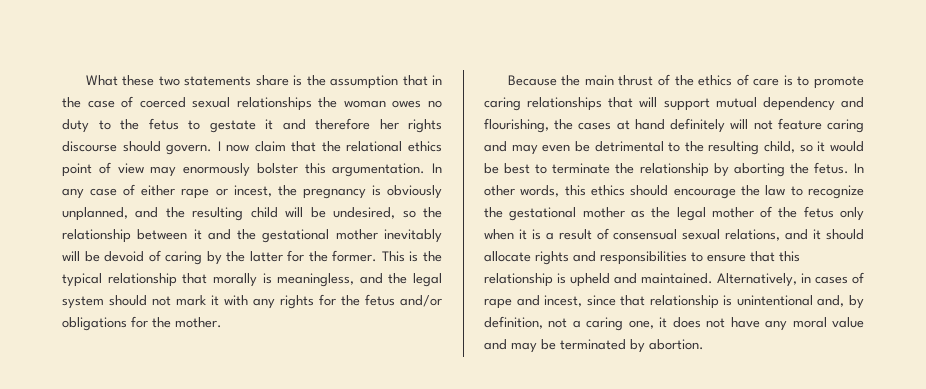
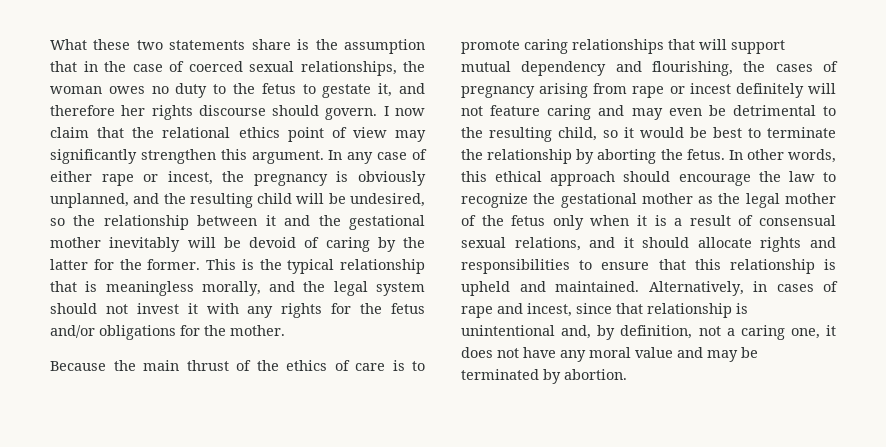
- What these two statements share is the assumption that in the case of coerced sexual relationships the woman owes no duty to the fetus to gestate it and therefore her rights discourse should govern.
+ What these two statements share is the assumption that in the case of coerced sexual relationships, the woman owes no duty to the fetus to gestate it, and therefore her rights discourse should govern.
- I now claim that the relational ethics point of view may enormously bolster this argumentation.
+ I now claim that the relational ethics point of view may significantly strengthen this argument.
- This is the typical relationship that morally is meaningless, and the legal system should not mark it with any rights for the fetus and/or obligations for the mother.
+ This is the typical relationship that is meaningless morally, and the legal system should not invest it with any rights for the fetus and/or obligations for the mother.
- Because the main thrust of the ethics of care is to promote caring relationships that will support mutual dependency and flourishing, the cases at hand definitely will not feature caring and may even be detrimental to the resulting child, so it would be best to terminate the relationship by aborting the fetus.
+ Because the main thrust of the ethics of care is to promote caring relationships that will support mutual dependency and flourishing, the cases of pregnancy arising from rape or incest definitely will not feature caring and may even be detrimental to the resulting child, so it would be best to terminate the relationship by aborting the fetus.
- In other words, this ethics should encourage the law to recognize the gestational mother as the legal mother of the fetus only when it is a result of consensual sexual relations, and it should allocate rights and responsibilities to ensure that this relationship is upheld and maintained.
+ In other words, this ethical approach should encourage the law to recognize the gestational mother as the legal mother of the fetus only when it is a result of consensual sexual relations, and it should allocate rights and responsibilities to ensure that this relationship is upheld and maintained.

